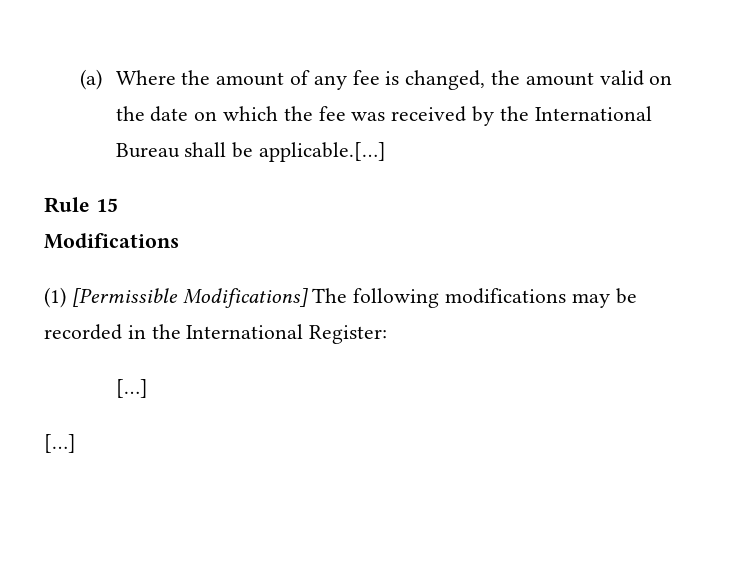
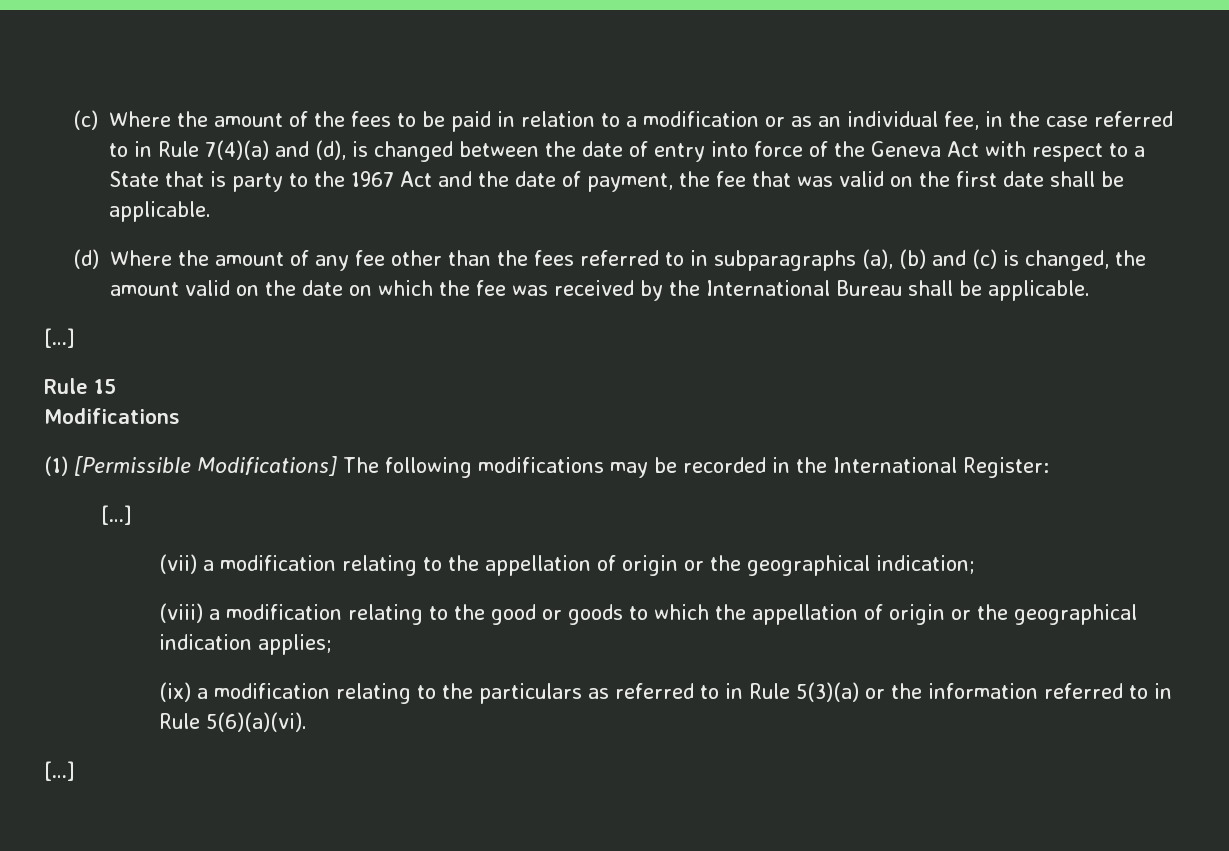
- (a) Where the amount of any fee is changed, the amount valid on the date on which the fee was received by the International Bureau shall be applicable.[…]
+ (c) Where the amount of the fees to be paid in relation to a modification or as an individual fee, in the case referred to in Rule 7(4)(a) and (d), is changed between the date of entry into force of the Geneva Act with respect to a State that is party to the 1967 Act and the date of payment, the fee that was valid on the first date shall be applicable.
+ (d) Where the amount of any fee other than the fees referred to in subparagraphs (a), (b) and (c) is changed, the amount valid on the date on which the fee was received by the International Bureau shall be applicable.
+ […]
+ (vii) a modification relating to the appellation of origin or the geographical indication;
+ (viii) a modification relating to the good or goods to which the appellation of origin or the geographical indication applies;
+ (ix) a modification relating to the particulars as referred to in Rule 5(3)(a) or the information referred to in Rule 5(6)(a)(vi).

